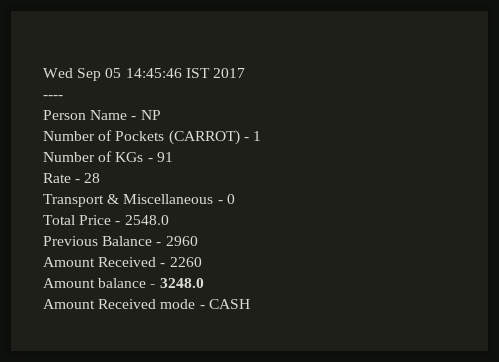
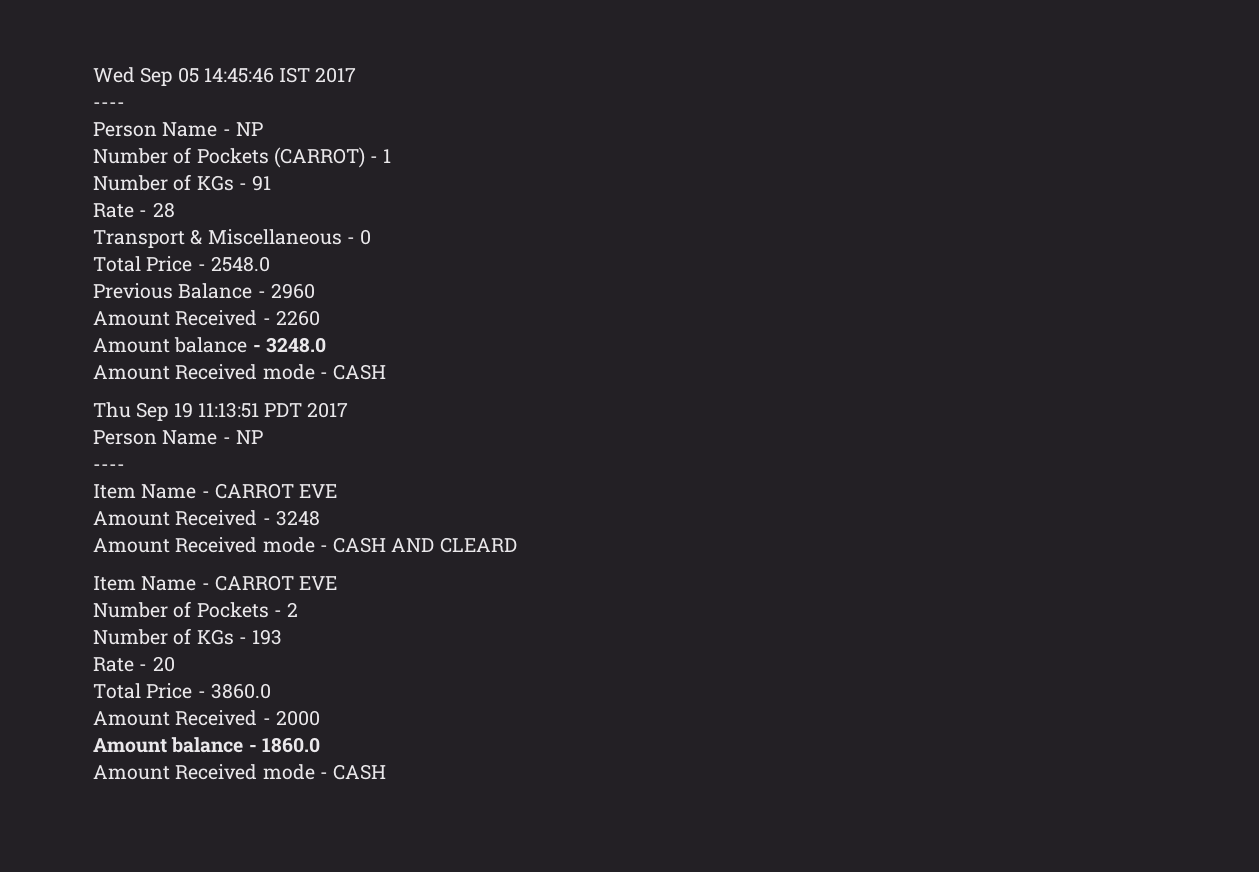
+ Thu Sep 19 11:13:51 PDT 2017
+ Person Name - NP
+ ----
+ Item Name - CARROT EVE
+ Amount Received - 3248
+ Amount Received mode - CASH AND CLEARD
+ Item Name - CARROT EVE
+ Number of Pockets - 2
+ Number of KGs - 193
+ Rate - 20
+ Total Price - 3860.0
+ Amount Received - 2000
+ Amount balance - 1860.0
+ Amount Received mode - CASH

